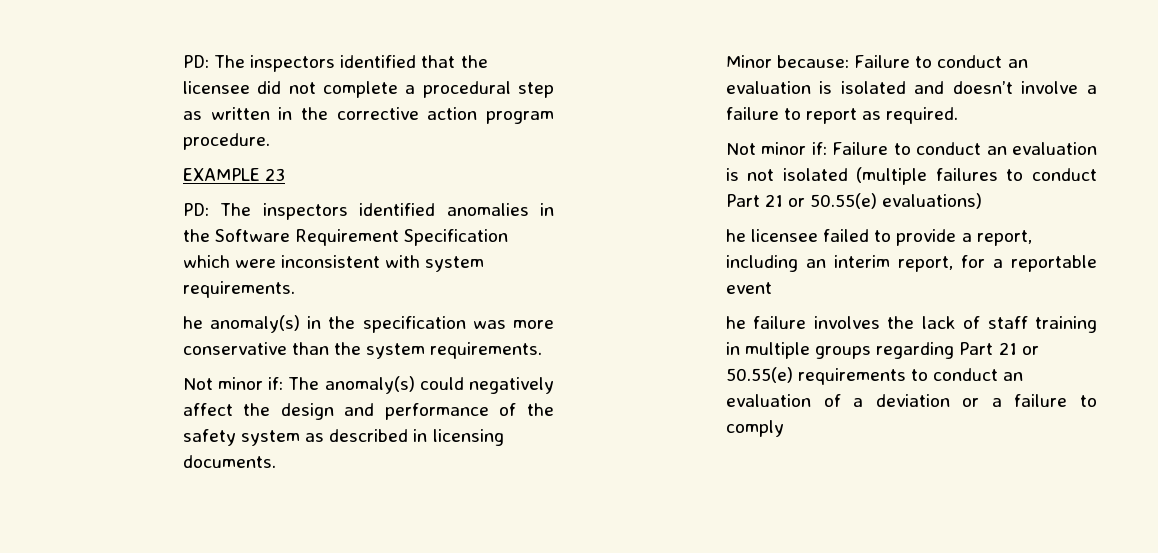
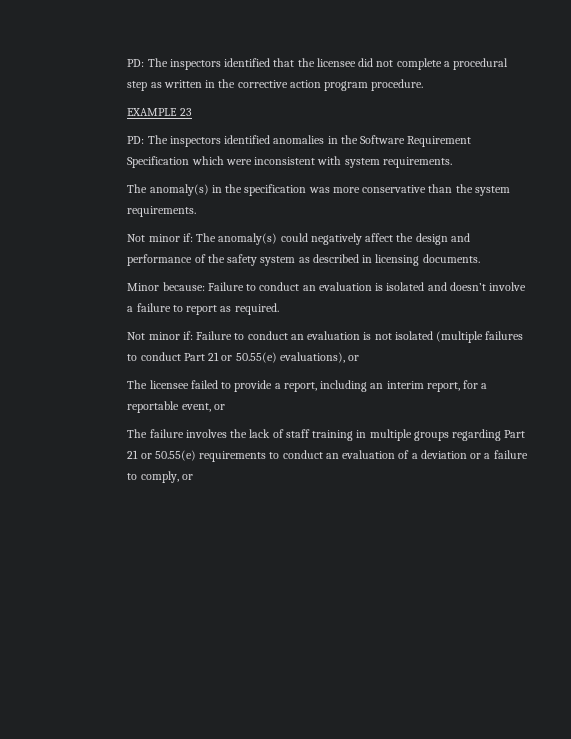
- he anomaly(s) in the specification was more conservative than the system requirements.
+ The anomaly(s) in the specification was more conservative than the system requirements.
- Not minor if: Failure to conduct an evaluation is not isolated (multiple failures to conduct Part 21 or 50.55(e) evaluations)
- he licensee failed to provide a report, including an interim report, for a reportable event
- he failure involves the lack of staff training in multiple groups regarding Part 21 or 50.55(e) requirements to conduct an evaluation of a deviation or a failure to comply
+ Not minor if: Failure to conduct an evaluation is not isolated (multiple failures to conduct Part 21 or 50.55(e) evaluations), or
+ The licensee failed to provide a report, including an interim report, for a reportable event, or
+ The failure involves the lack of staff training in multiple groups regarding Part 21 or 50.55(e) requirements to conduct an evaluation of a deviation or a failure to comply, or

